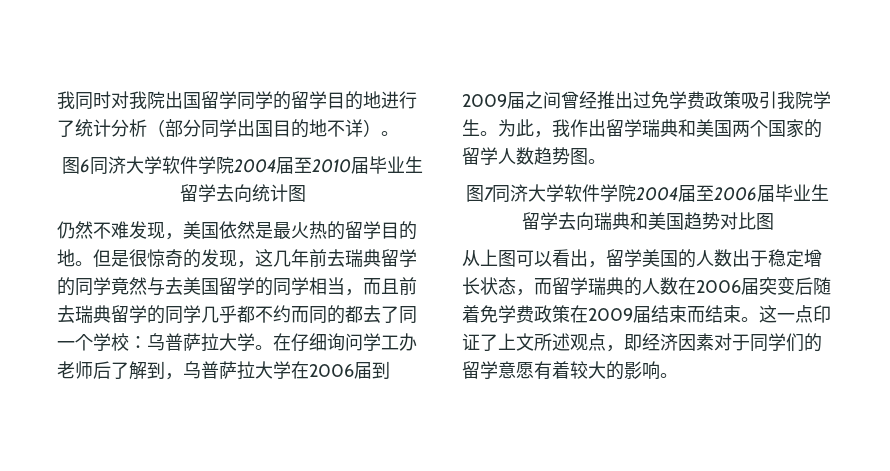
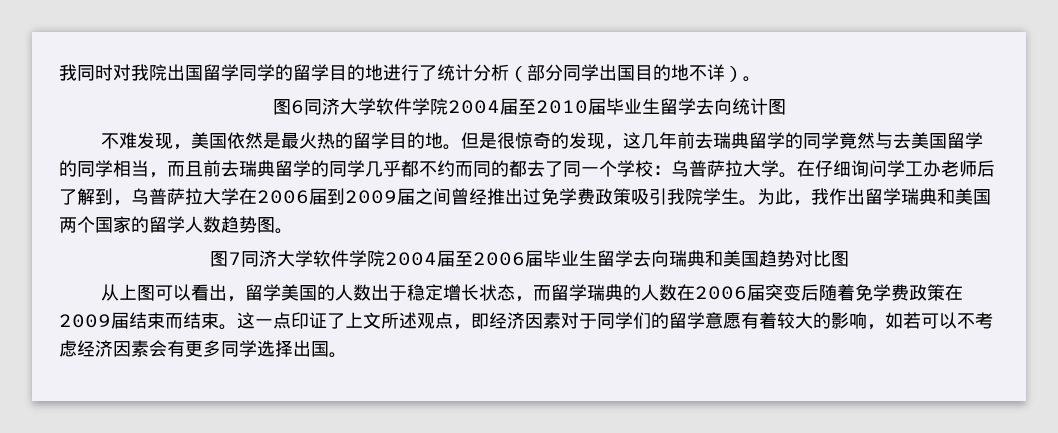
- 仍然不难发现，美国依然是最火热的留学目的地。
+ 不难发现，美国依然是最火热的留学目的地。
- 这一点印证了上文所述观点，即经济因素对于同学们的留学意愿有着较大的影响。
+ 这一点印证了上文所述观点，即经济因素对于同学们的留学意愿有着较大的影响，如若可以不考虑经济因素会有更多同学选择出国。

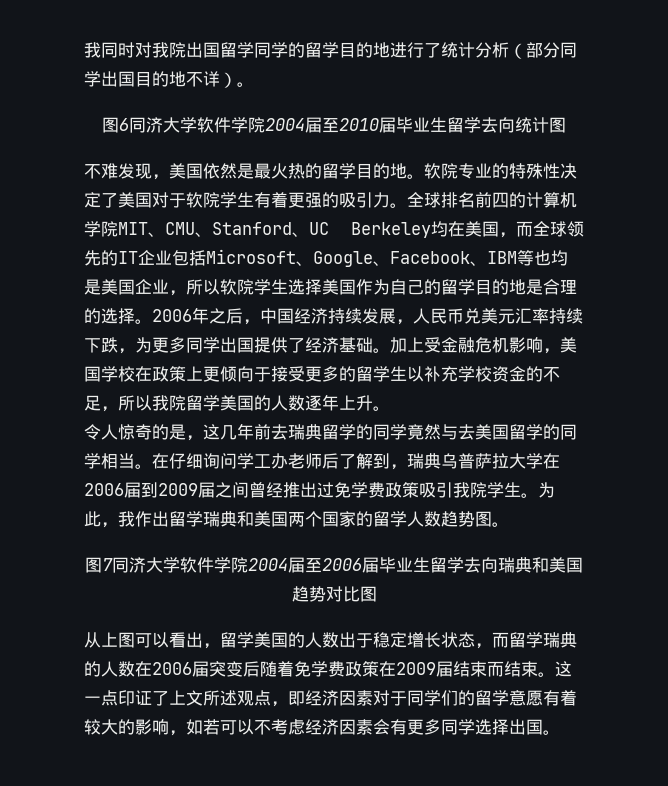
- 但是很惊奇的发现，这几年前去瑞典留学的同学竟然与去美国留学的同学相当，而且前去瑞典留学的同学几乎都不约而同的都去了同一个学校：乌普萨拉大学。
+ 软院专业的特殊性决定了美国对于软院学生有着更强的吸引力。全球排名前四的计算机学院MIT、CMU、Stanford、UC Berkeley均在美国，而全球领先的IT企业包括Microsoft、Google、Facebook、IBM等也均是美国企业，所以软院学生选择美国作为自己的留学目的地是合理的选择。2006年之后，中国经济持续发展，人民币兑美元汇率持续下跌，为更多同学出国提供了经济基础。加上受金融危机影响，美国学校在政策上更倾向于接受更多的留学生以补充学校资金的不足，所以我院留学美国的人数逐年上升。
+ 令人惊奇的是，这几年前去瑞典留学的同学竟然与去美国留学的同学相当。
- 在仔细询问学工办老师后了解到，乌普萨拉大学在2006届到2009届之间曾经推出过免学费政策吸引我院学生。
+ 在仔细询问学工办老师后了解到，瑞典乌普萨拉大学在2006届到2009届之间曾经推出过免学费政策吸引我院学生。

